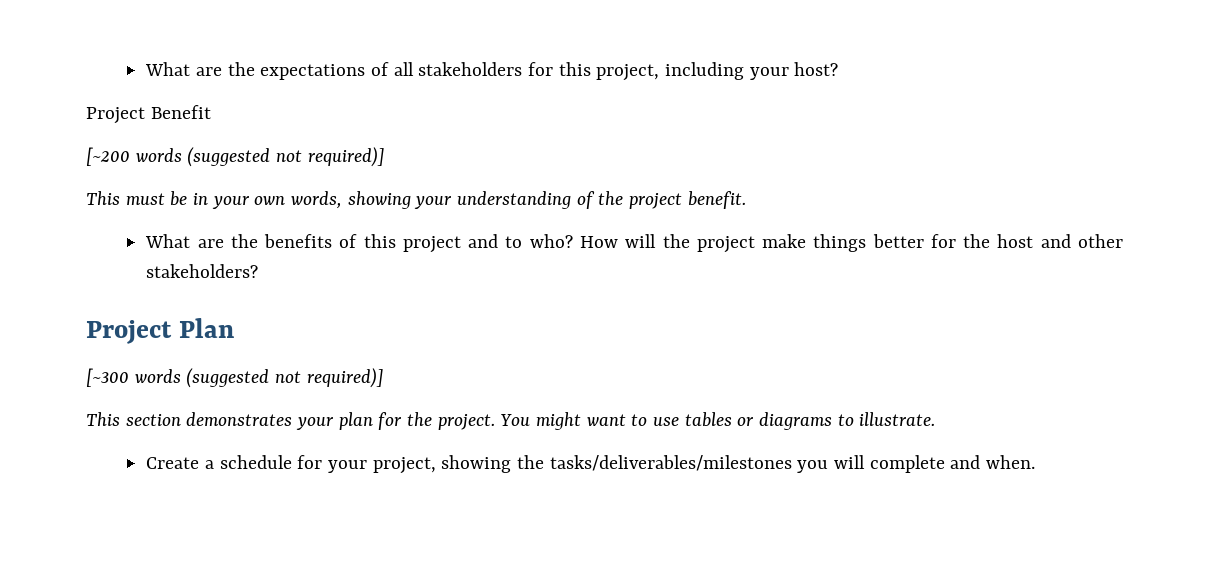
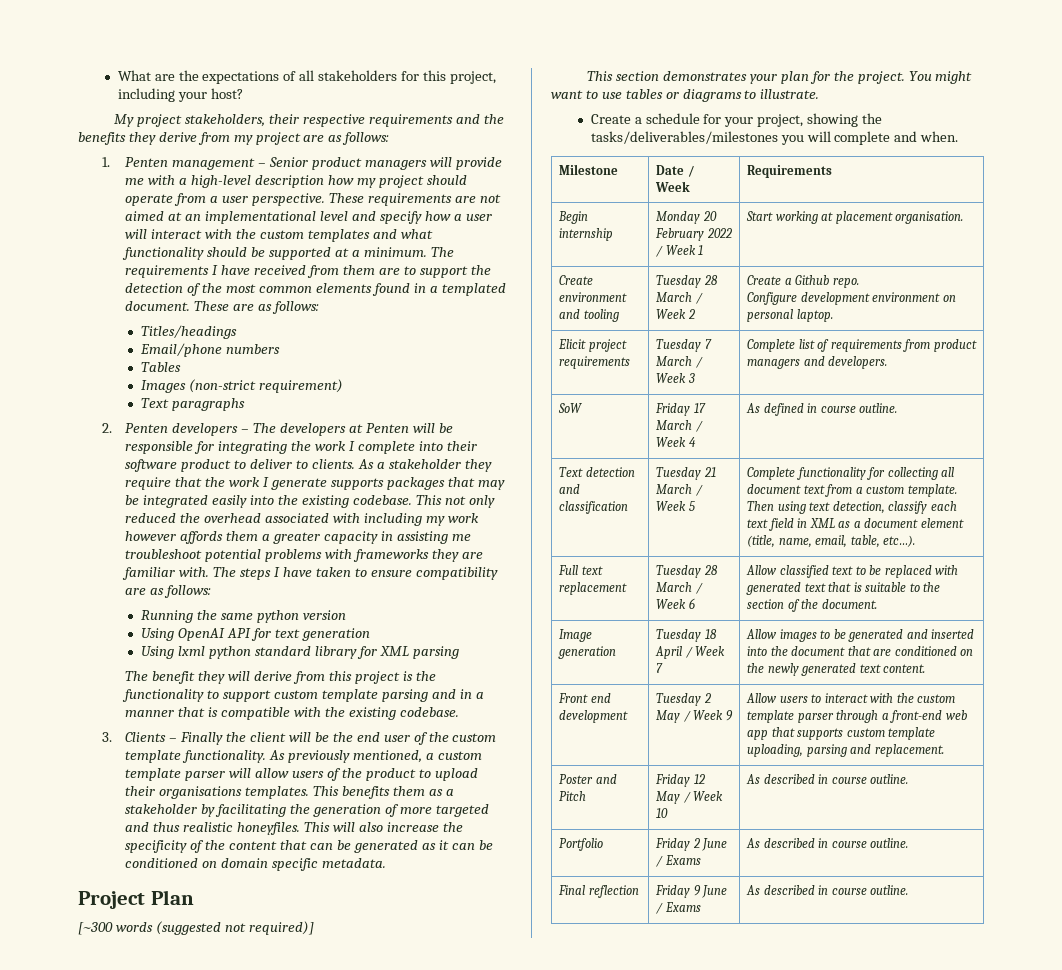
- Project Benefit
- [~200 words (suggested not required)]
- This must be in your own words, showing your understanding of the project benefit.
- What are the benefits of this project and to who? How will the project make things better for the host and other stakeholders?
+ My project stakeholders, their respective requirements and the benefits they derive from my project are as follows:
+ 1. Penten management – Senior product managers will provide me with a high-level description how my project should operate from a user perspective. These requirements are not aimed at an implementational level and specify how a user will interact with the custom templates and what functionality should be supported at a minimum. The requirements I have received from them are to support the detection of the most common elements found in a templated document. These are as follows:
+ Titles/headings
+ Email/phone numbers
+ Tables
+ Images (non-strict requirement)
+ Text paragraphs
+ 2. Penten developers – The developers at Penten will be responsible for integrating the work I complete into their software product to deliver to clients. As a stakeholder they require that the work I generate supports packages that may be integrated easily into the existing codebase. This not only reduced the overhead associated with including my work however affords them a greater capacity in assisting me troubleshoot potential problems with frameworks they are familiar with. The steps I have taken to ensure compatibility are as follows:
+ Running the same python version
+ Using OpenAI API for text generation
+ Using lxml python standard library for XML parsing
+ The benefit they will derive from this project is the functionality to support custom template parsing and in a manner that is compatible with the existing codebase.
+ 3. Clients – Finally the client will be the end user of the custom template functionality. As previously mentioned, a custom template parser will allow users of the product to upload their organisations templates. This benefits them as a stakeholder by facilitating the generation of more targeted and thus realistic honeyfiles. This will also increase the specificity of the content that can be generated as it can be conditioned on domain specific metadata.
+ Milestone | Date / Week | Requirements
+ Begin internship | Monday 20 February 2022 / Week 1 | Start working at placement organisation.
+ Create environment and tooling | Tuesday 28 March / Week 2 | Create a Github repo.
+ Configure development environment on personal laptop.
+ Elicit project requirements | Tuesday 7 March / Week 3 | Complete list of requirements from product managers and developers.
+ SoW | Friday 17 March / Week 4 | As defined in course outline.
+ Text detection and classification | Tuesday 21 March / Week 5 | Complete functionality for collecting all document text from a custom template. Then using text detection, classify each text field in XML as a document element (title, name, email, table, etc…).
+ Full text replacement | Tuesday 28 March / Week 6 | Allow classified text to be replaced with generated text that is suitable to the section of the document.
+ Image generation | Tuesday 18 April / Week 7 | Allow images to be generated and inserted into the document that are conditioned on the newly generated text content.
+ Front end development | Tuesday 2 May / Week 9 | Allow users to interact with the custom template parser through a front-end web app that supports custom template uploading, parsing and replacement.
+ Poster and Pitch | Friday 12 May / Week 10 | As described in course outline.
+ Portfolio | Friday 2 June / Exams | As described in course outline.
+ Final reflection | Friday 9 June / Exams | As described in course outline.

